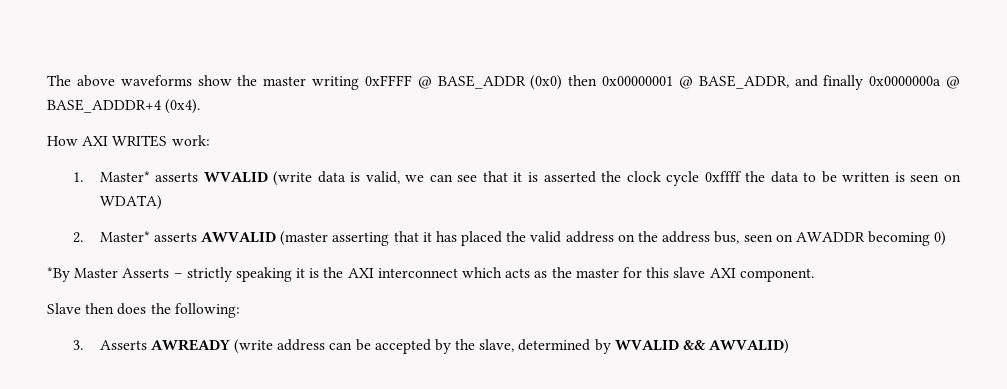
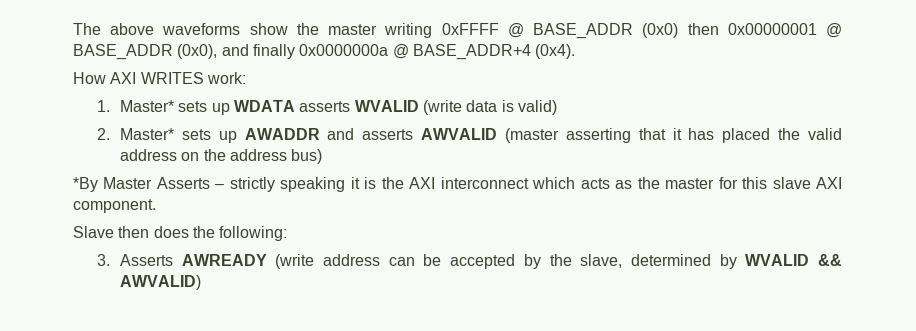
- The above waveforms show the master writing 0xFFFF @ BASE_ADDR (0x0) then 0x00000001 @ BASE_ADDR, and finally 0x0000000a @ BASE_ADDDR+4 (0x4).
+ The above waveforms show the master writing 0xFFFF @ BASE_ADDR (0x0) then 0x00000001 @ BASE_ADDR (0x0), and finally 0x0000000a @ BASE_ADDR+4 (0x4).
- 1. Master* asserts WVALID (write data is valid, we can see that it is asserted the clock cycle 0xffff the data to be written is seen on WDATA)
- 2. Master* asserts AWVALID (master asserting that it has placed the valid address on the address bus, seen on AWADDR becoming 0)
+ 1. Master* sets up WDATA asserts WVALID (write data is valid)
+ 2. Master* sets up AWADDR and asserts AWVALID (master asserting that it has placed the valid address on the address bus)

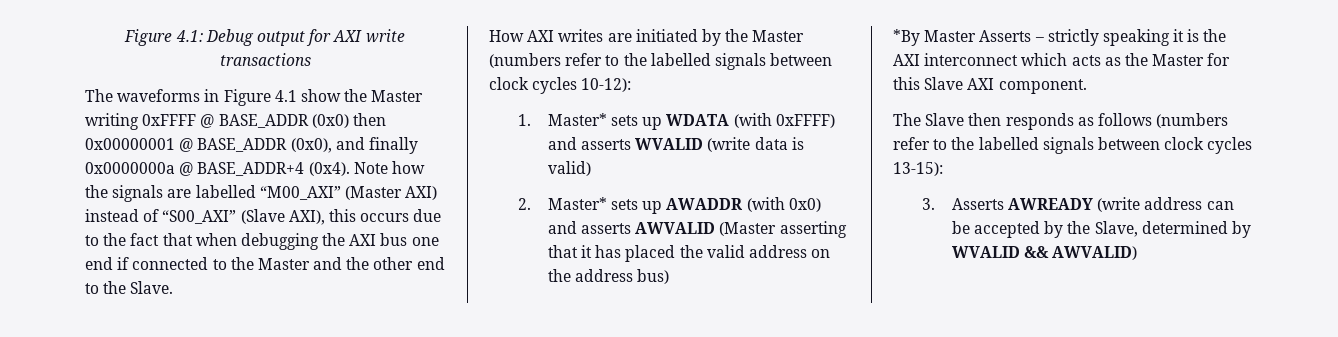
- The above waveforms show the master writing 0xFFFF @ BASE_ADDR (0x0) then 0x00000001 @ BASE_ADDR (0x0), and finally 0x0000000a @ BASE_ADDR+4 (0x4).
- How AXI WRITES work:
+ Figure 4.1: Debug output for AXI write transactions
+ The waveforms in Figure 4.1 show the Master writing 0xFFFF @ BASE_ADDR (0x0) then 0x00000001 @ BASE_ADDR (0x0), and finally 0x0000000a @ BASE_ADDR+4 (0x4). Note how the signals are labelled “M00_AXI” (Master AXI) instead of “S00_AXI” (Slave AXI), this occurs due to the fact that when debugging the AXI bus one end if connected to the Master and the other end to the Slave.
+ How AXI writes are initiated by the Master (numbers refer to the labelled signals between clock cycles 10-12):
- 1. Master* sets up WDATA asserts WVALID (write data is valid)
+ 1. Master* sets up WDATA (with 0xFFFF) and asserts WVALID (write data is valid)
- 2. Master* sets up AWADDR and asserts AWVALID (master asserting that it has placed the valid address on the address bus)
+ 2. Master* sets up AWADDR (with 0x0) and asserts AWVALID (Master asserting that it has placed the valid address on the address bus)
- *By Master Asserts – strictly speaking it is the AXI interconnect which acts as the master for this slave AXI component.
+ *By Master Asserts – strictly speaking it is the AXI interconnect which acts as the Master for this Slave AXI component.
- Slave then does the following:
+ The Slave then responds as follows (numbers refer to the labelled signals between clock cycles 13-15):
- 3. Asserts AWREADY (write address can be accepted by the slave, determined by WVALID && AWVALID)
+ 3. Asserts AWREADY (write address can be accepted by the Slave, determined by WVALID && AWVALID)

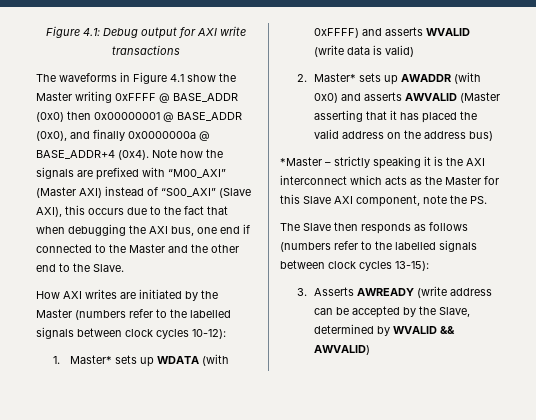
- Note how the signals are labelled “M00_AXI” (Master AXI) instead of “S00_AXI” (Slave AXI), this occurs due to the fact that when debugging the AXI bus one end if connected to the Master and the other end to the Slave.
+ Note how the signals are prefixed with “M00_AXI” (Master AXI) instead of “S00_AXI” (Slave AXI), this occurs due to the fact that when debugging the AXI bus, one end if connected to the Master and the other end to the Slave.
- *By Master Asserts – strictly speaking it is the AXI interconnect which acts as the Master for this Slave AXI component.
+ *Master – strictly speaking it is the AXI interconnect which acts as the Master for this Slave AXI component, note the PS.

